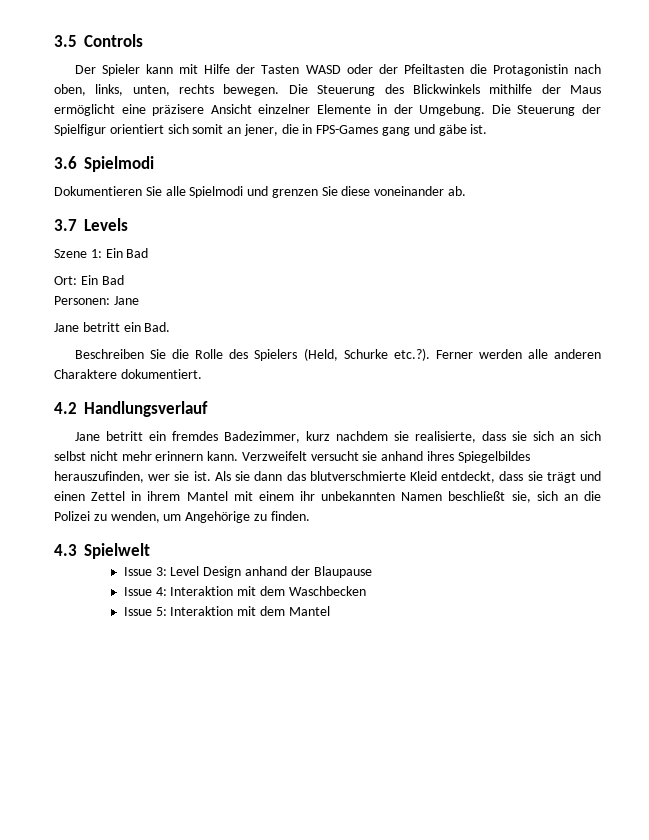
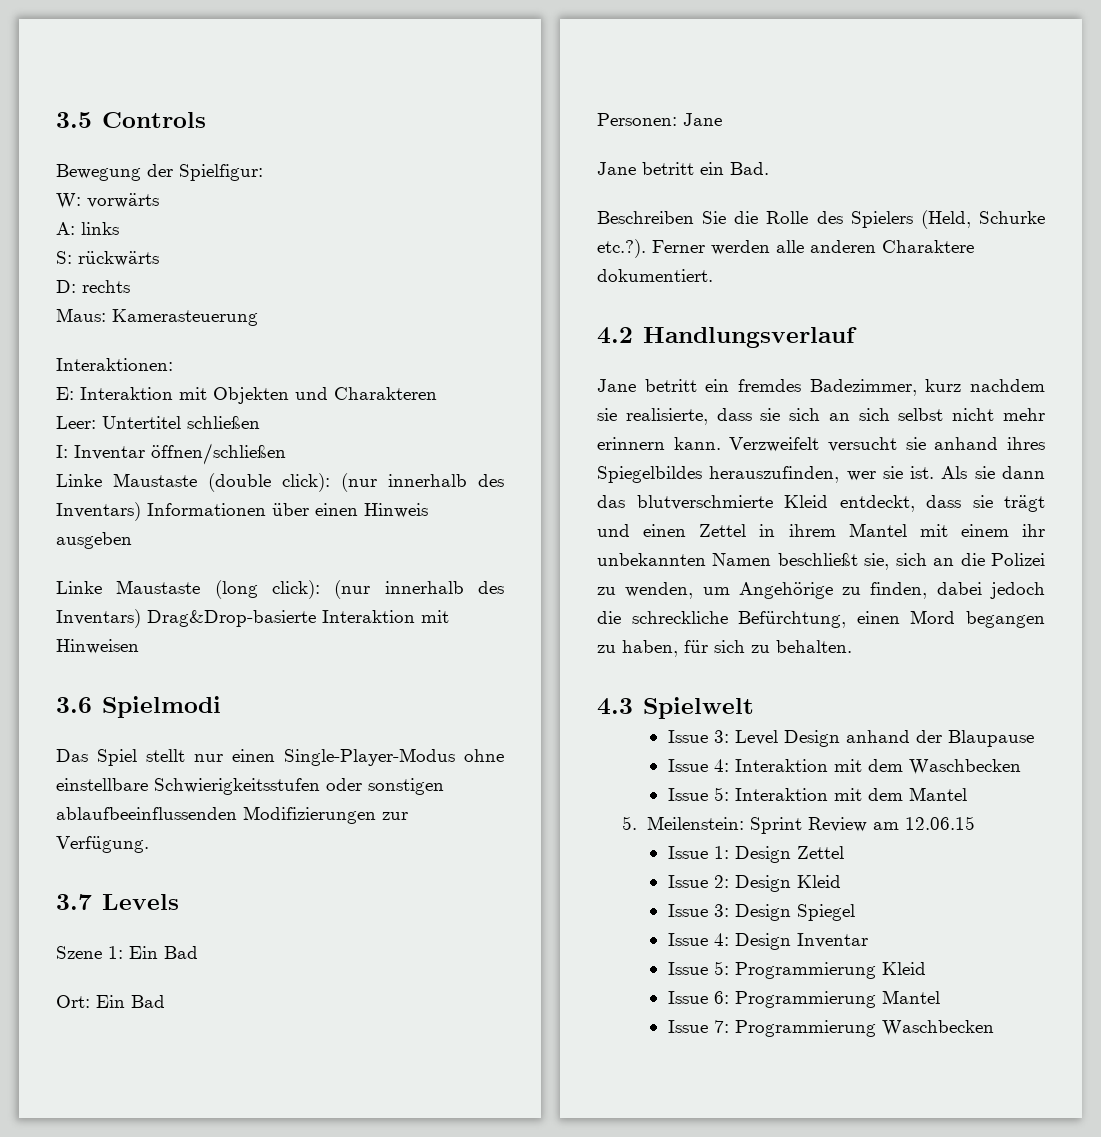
- Der Spieler kann mit Hilfe der Tasten WASD oder der Pfeiltasten die Protagonistin nach oben, links, unten, rechts bewegen. Die Steuerung des Blickwinkels mithilfe der Maus ermöglicht eine präzisere Ansicht einzelner Elemente in der Umgebung. Die Steuerung der Spielfigur orientiert sich somit an jener, die in FPS-Games gang und gäbe ist.
+ Bewegung der Spielfigur:
+ W: vorwärts
+ A: links
+ S: rückwärts
+ D: rechts
+ Maus: Kamerasteuerung
+ Interaktionen:
+ E: Interaktion mit Objekten und Charakteren
+ Leer: Untertitel schließen
+ I: Inventar öffnen/schließen
+ Linke Maustaste (double click): (nur innerhalb des Inventars) Informationen über einen Hinweis ausgeben
+ Linke Maustaste (long click): (nur innerhalb des Inventars) Drag&Drop-basierte Interaktion mit Hinweisen
  3.6 Spielmodi
- Dokumentieren Sie alle Spielmodi und grenzen Sie diese voneinander ab.
+ Das Spiel stellt nur einen Single-Player-Modus ohne einstellbare Schwierigkeitsstufen oder sonstigen ablaufbeeinflussenden Modifizierungen zur Verfügung.
- Als sie dann das blutverschmierte Kleid entdeckt, dass sie trägt und einen Zettel in ihrem Mantel mit einem ihr unbekannten Namen beschließt sie, sich an die Polizei zu wenden, um Angehörige zu finden.
+ Als sie dann das blutverschmierte Kleid entdeckt, dass sie trägt und einen Zettel in ihrem Mantel mit einem ihr unbekannten Namen beschließt sie, sich an die Polizei zu wenden, um Angehörige zu finden, dabei jedoch die schreckliche Befürchtung, einen Mord begangen zu haben, für sich zu behalten.
+ 5. Meilenstein: Sprint Review am 12.06.15
+ Issue 1: Design Zettel
+ Issue 2: Design Kleid
+ Issue 3: Design Spiegel
+ Issue 4: Design Inventar
+ Issue 5: Programmierung Kleid
+ Issue 6: Programmierung Mantel
+ Issue 7: Programmierung Waschbecken

